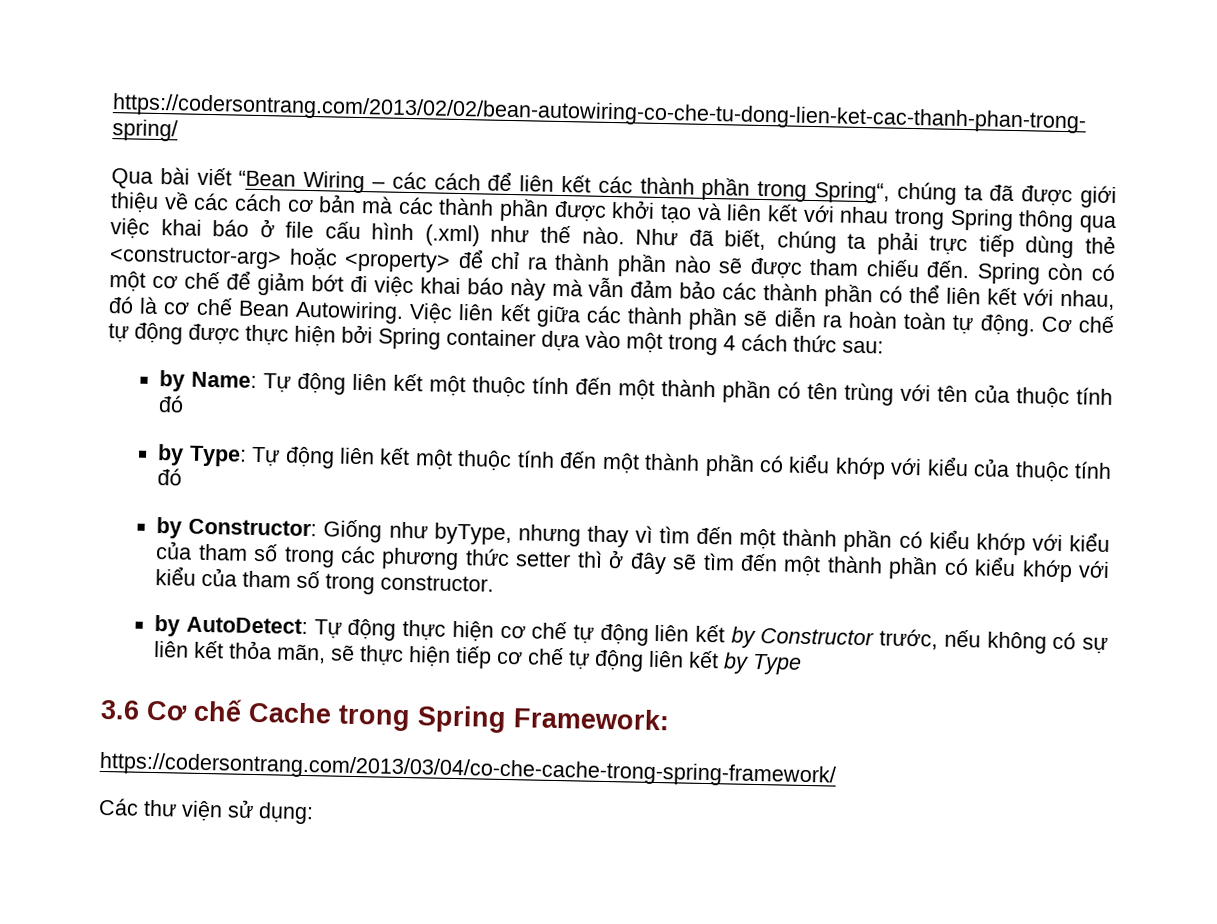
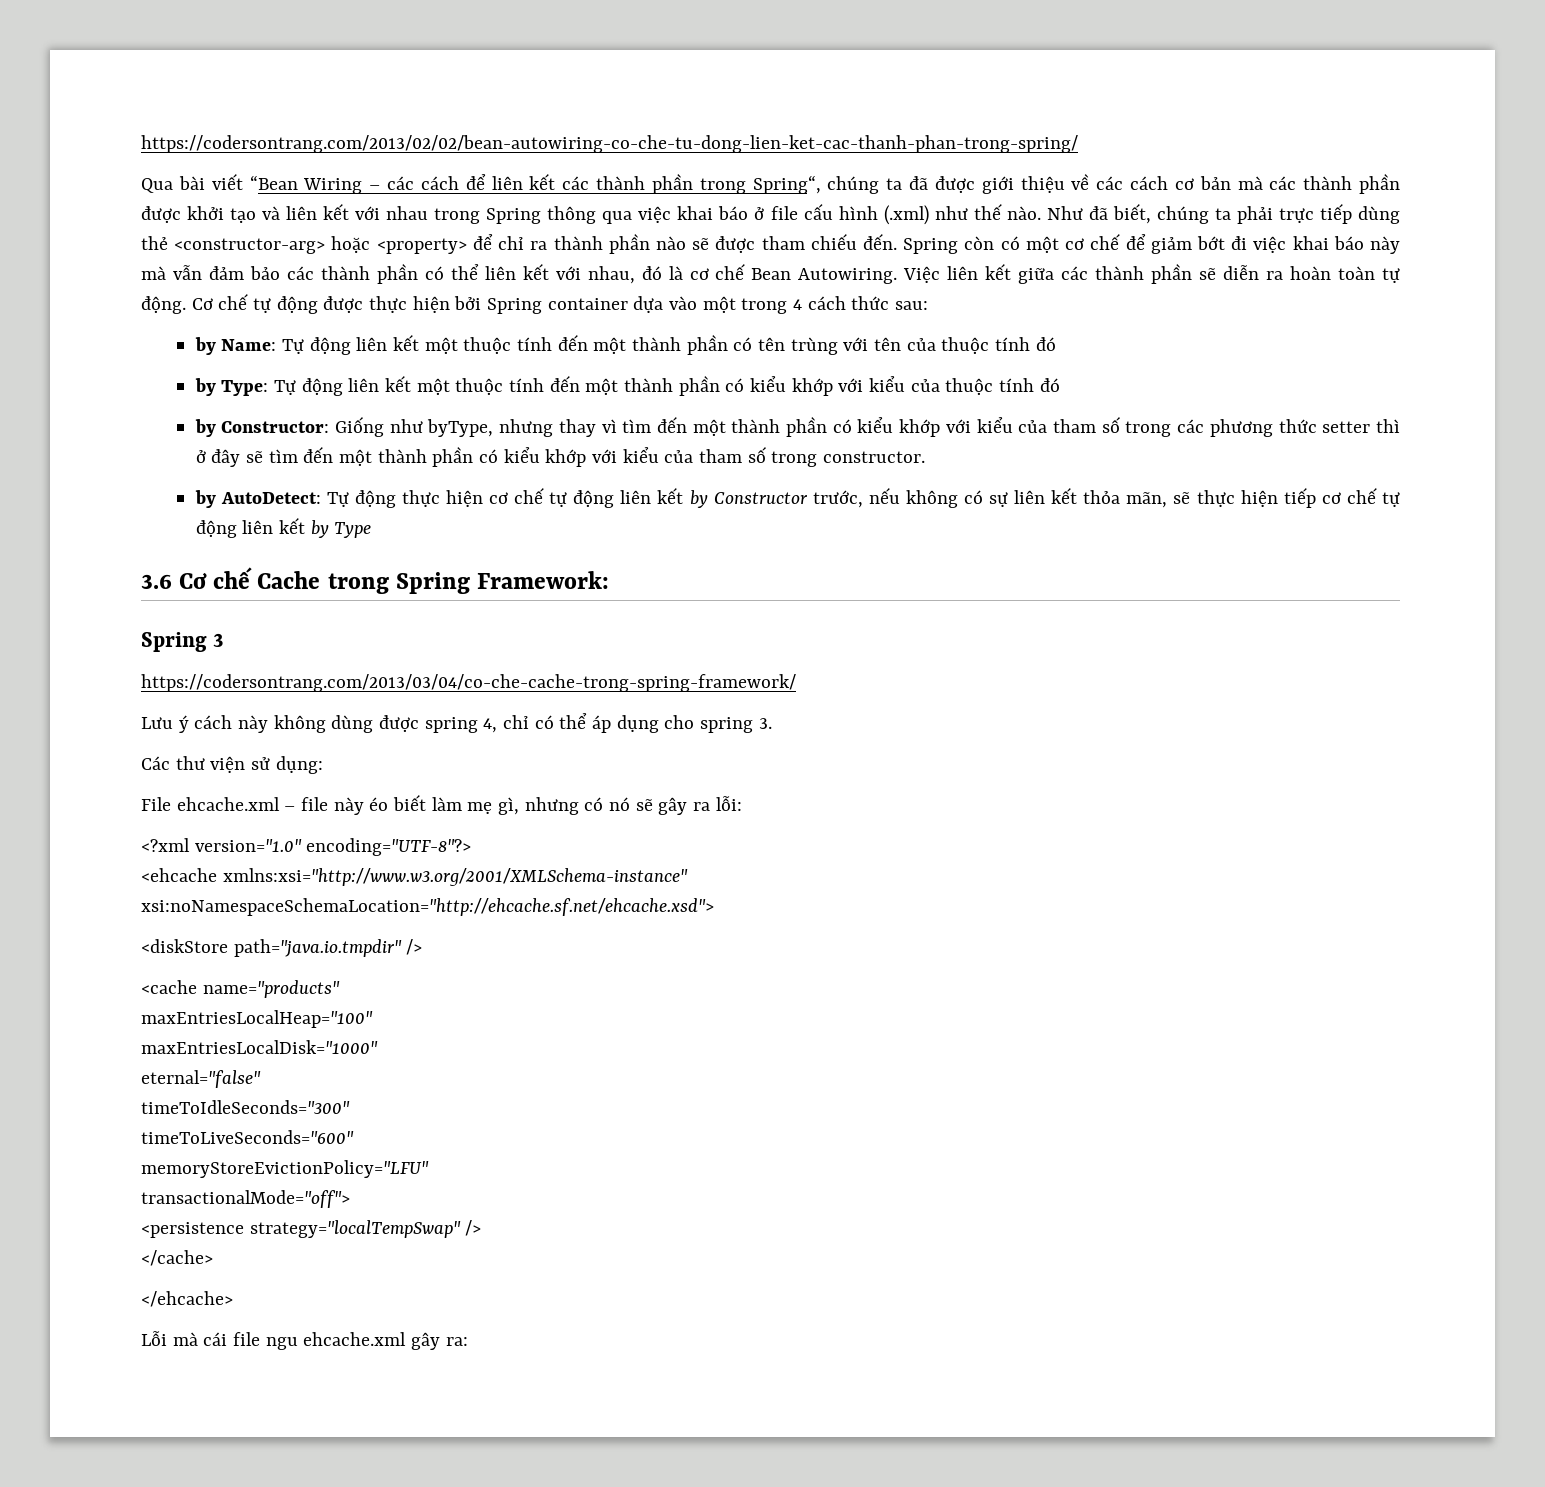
+ Spring 3
+ Lưu ý cách này không dùng được spring 4, chỉ có thể áp dụng cho spring 3.
+ File ehcache.xml – file này éo biết làm mẹ gì, nhưng có nó sẽ gây ra lỗi:
+ <?xml version="1.0" encoding="UTF-8"?>
+ <ehcache xmlns:xsi="http://www.w3.org/2001/XMLSchema-instance"
+ xsi:noNamespaceSchemaLocation="http://ehcache.sf.net/ehcache.xsd">
+ <diskStore path="java.io.tmpdir" />
+ <cache name="products"
+ maxEntriesLocalHeap="100"
+ maxEntriesLocalDisk="1000"
+ eternal="false"
+ timeToIdleSeconds="300"
+ timeToLiveSeconds="600"
+ memoryStoreEvictionPolicy="LFU"
+ transactionalMode="off">
+ <persistence strategy="localTempSwap" />
+ </cache>
+ </ehcache>
+ Lỗi mà cái file ngu ehcache.xml gây ra:

